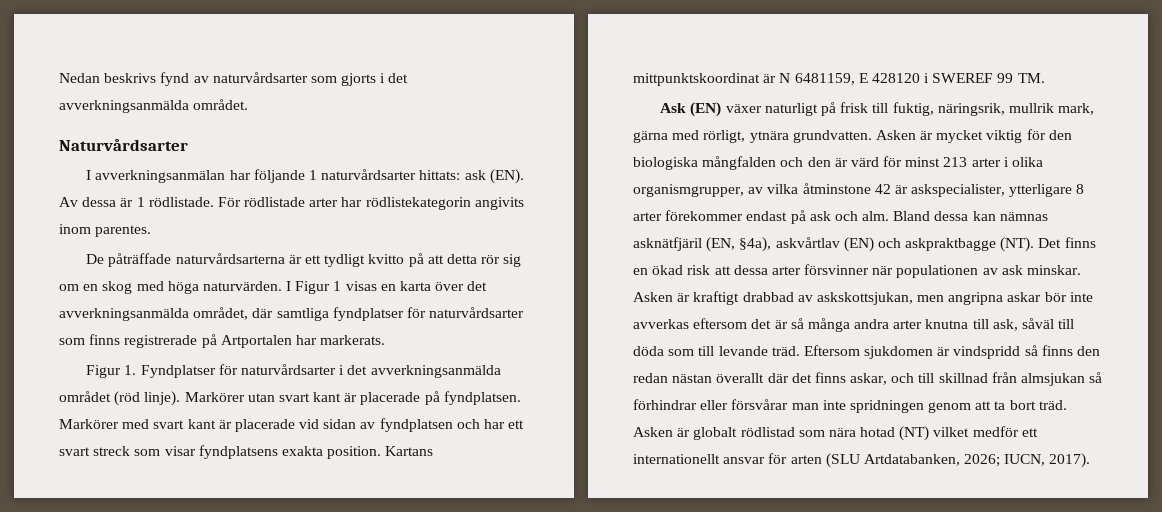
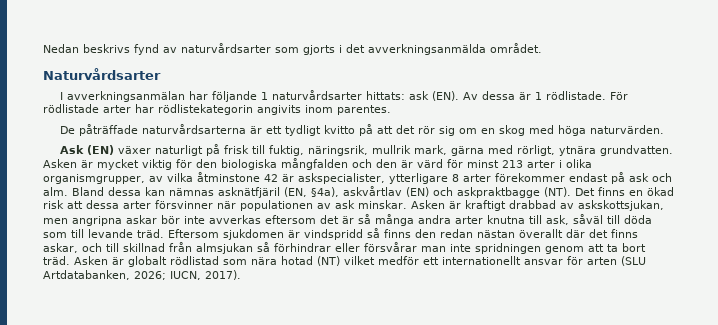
- De påträffade naturvårdsarterna är ett tydligt kvitto på att detta rör sig om en skog med höga naturvärden. I Figur 1 visas en karta över det avverkningsanmälda området, där samtliga fyndplatser för naturvårdsarter som finns registrerade på Artportalen har markerats.
- Figur 1. Fyndplatser för naturvårdsarter i det avverkningsanmälda området (röd linje). Markörer utan svart kant är placerade på fyndplatsen. Markörer med svart kant är placerade vid sidan av fyndplatsen och har ett svart streck som visar fyndplatsens exakta position. Kartans mittpunktskoordinat är N 6481159, E 428120 i SWEREF 99 TM.
+ De påträffade naturvårdsarterna är ett tydligt kvitto på att det rör sig om en skog med höga naturvärden.

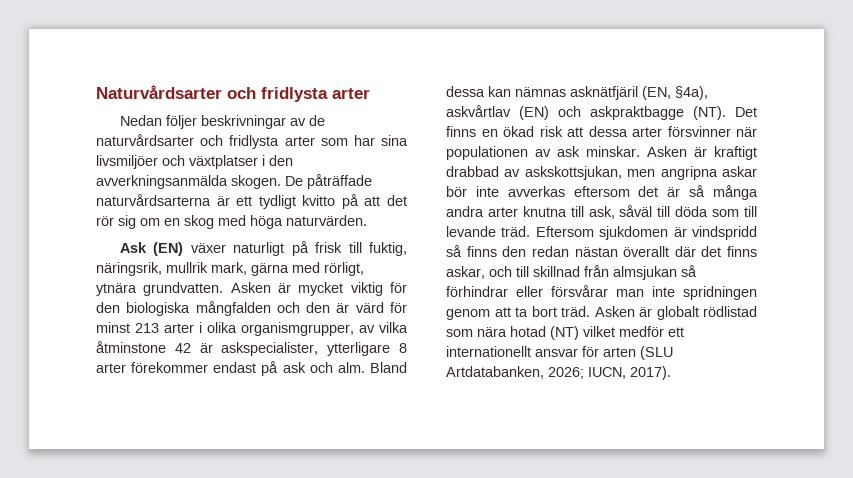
- Nedan beskrivs fynd av naturvårdsarter som gjorts i det avverkningsanmälda området.
- Naturvårdsarter
- I avverkningsanmälan har följande 1 naturvårdsarter hittats: ask (EN). Av dessa är 1 rödlistade. För rödlistade arter har rödlistekategorin angivits inom parentes.
- De påträffade naturvårdsarterna är ett tydligt kvitto på att det rör sig om en skog med höga naturvärden.
+ Naturvårdsarter och fridlysta arter
+ Nedan följer beskrivningar av de naturvårdsarter och fridlysta arter som har sina livsmiljöer och växtplatser i den avverkningsanmälda skogen. De påträffade naturvårdsarterna är ett tydligt kvitto på att det rör sig om en skog med höga naturvärden.

